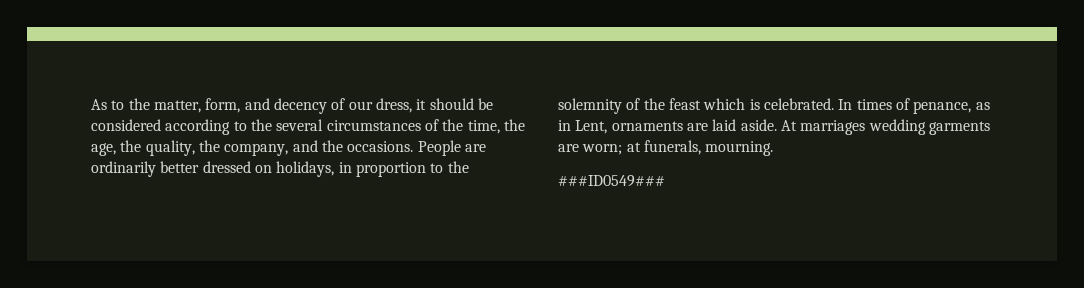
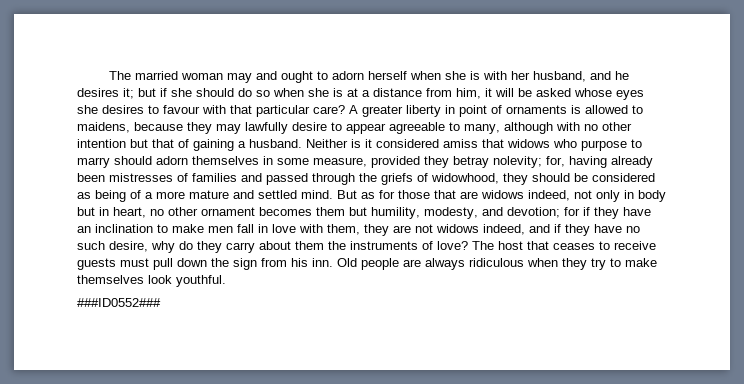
- As to the matter, form, and decency of our dress, it should be considered according to the several circumstances of the time, the age, the quality, the company, and the occasions. People are ordinarily better dressed on holidays, in proportion to the solemnity of the feast which is celebrated. In times of penance, as in Lent, ornaments are laid aside. At marriages wedding garments are worn; at funerals, mourning.
- ###ID0549###
+ The married woman may and ought to adorn herself when she is with her husband, and he desires it; but if she should do so when she is at a distance from him, it will be asked whose eyes she desires to favour with that particular care? A greater liberty in point of ornaments is allowed to maidens, because they may lawfully desire to appear agreeable to many, although with no other intention but that of gaining a husband. Neither is it considered amiss that widows who purpose to marry should adorn themselves in some measure, provided they betray nolevity; for, having already been mistresses of families and passed through the griefs of widowhood, they should be considered as being of a more mature and settled mind. But as for those that are widows indeed, not only in body but in heart, no other ornament becomes them but humility, modesty, and devotion; for if they have an inclination to make men fall in love with them, they are not widows indeed, and if they have no such desire, why do they carry about them the instruments of love? The host that ceases to receive guests must pull down the sign from his inn. Old people are always ridiculous when they try to make themselves look youthful.
+ ###ID0552###

